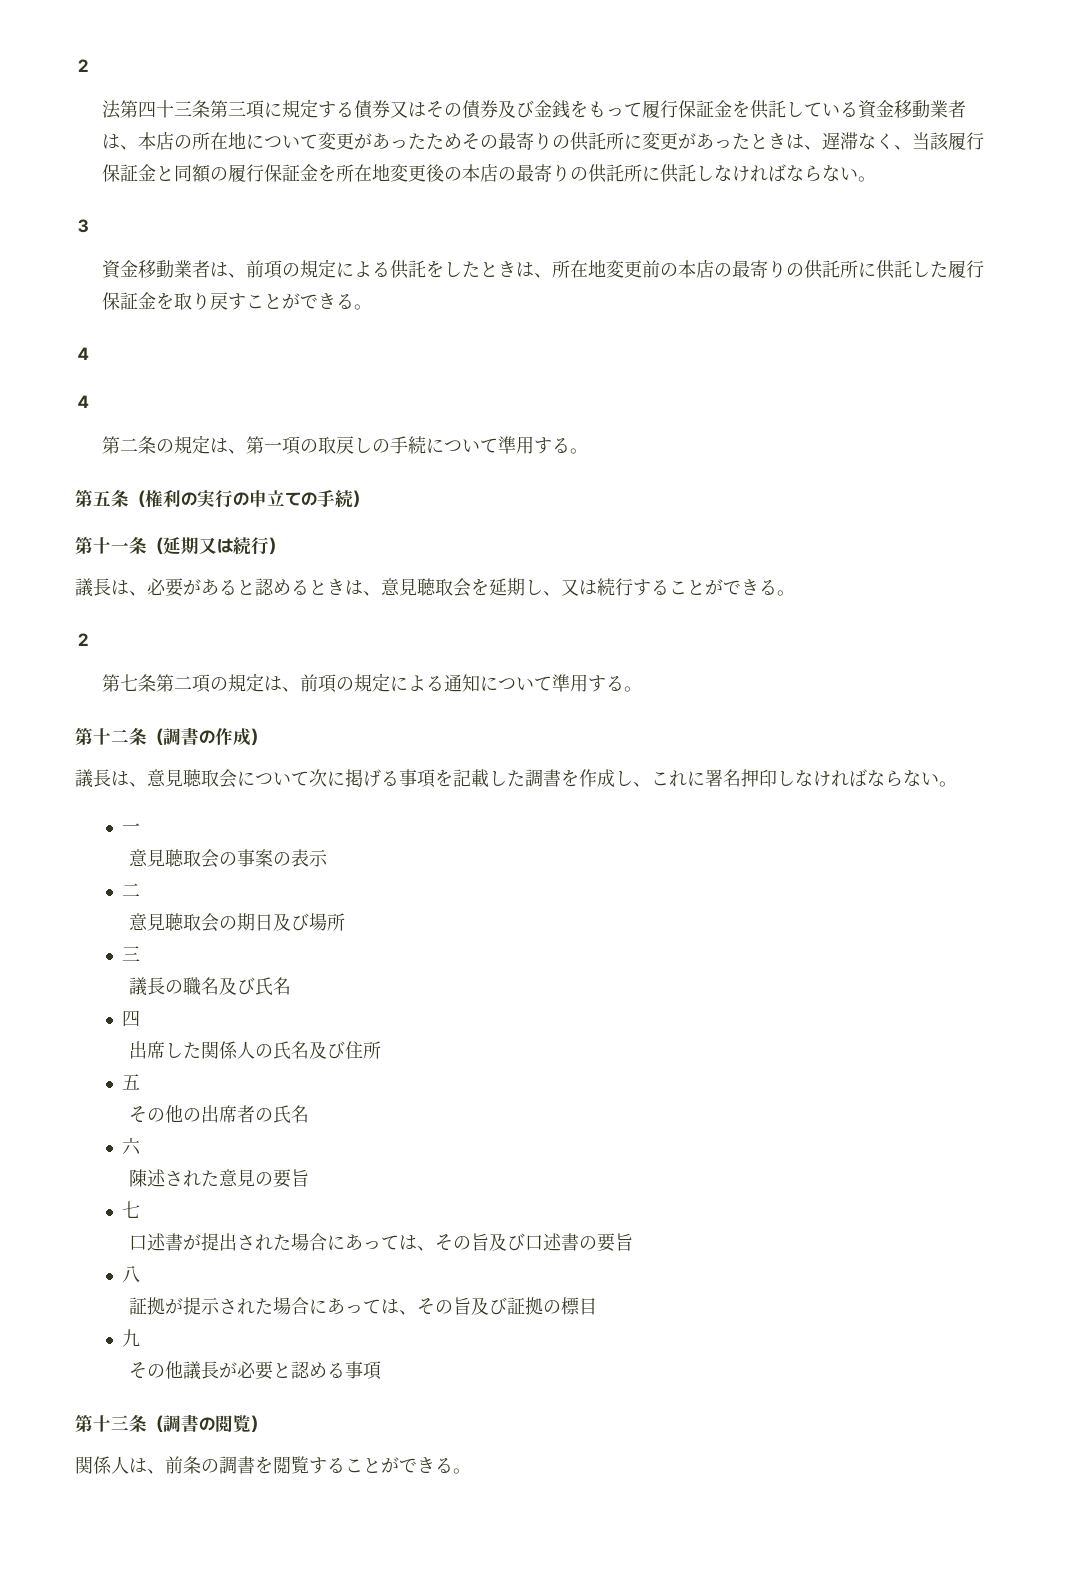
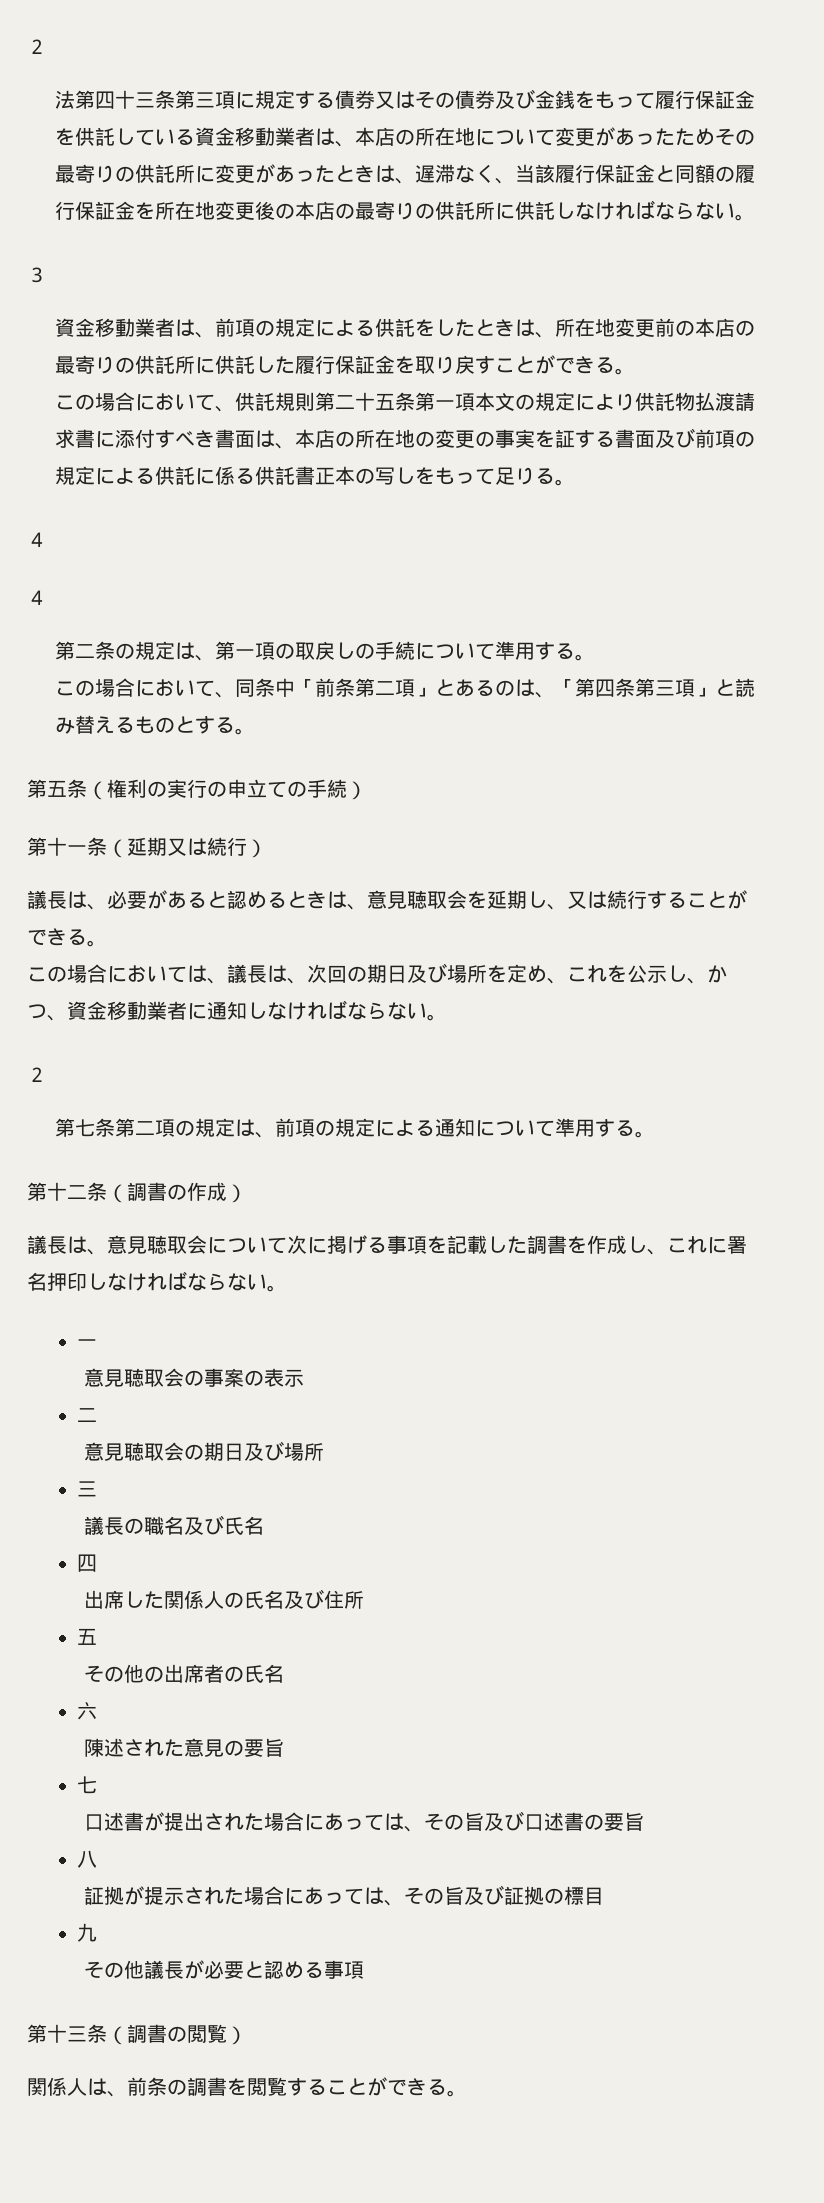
+ この場合において、供託規則第二十五条第一項本文の規定により供託物払渡請求書に添付すべき書面は、本店の所在地の変更の事実を証する書面及び前項の規定による供託に係る供託書正本の写しをもって足りる。
+ この場合において、同条中「前条第二項」とあるのは、「第四条第三項」と読み替えるものとする。
+ この場合においては、議長は、次回の期日及び場所を定め、これを公示し、かつ、資金移動業者に通知しなければならない。

